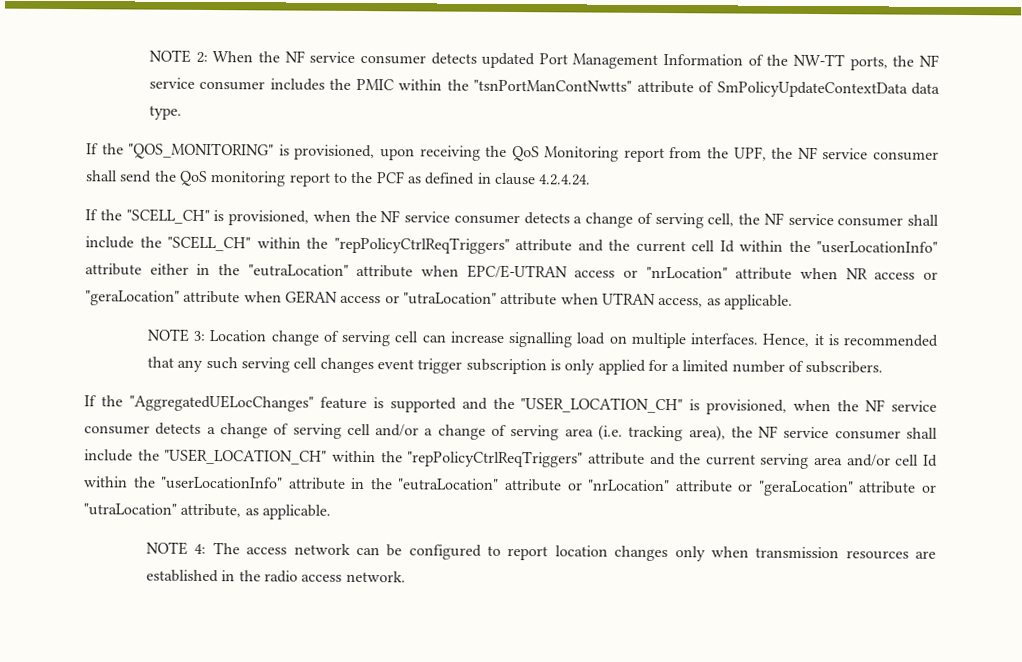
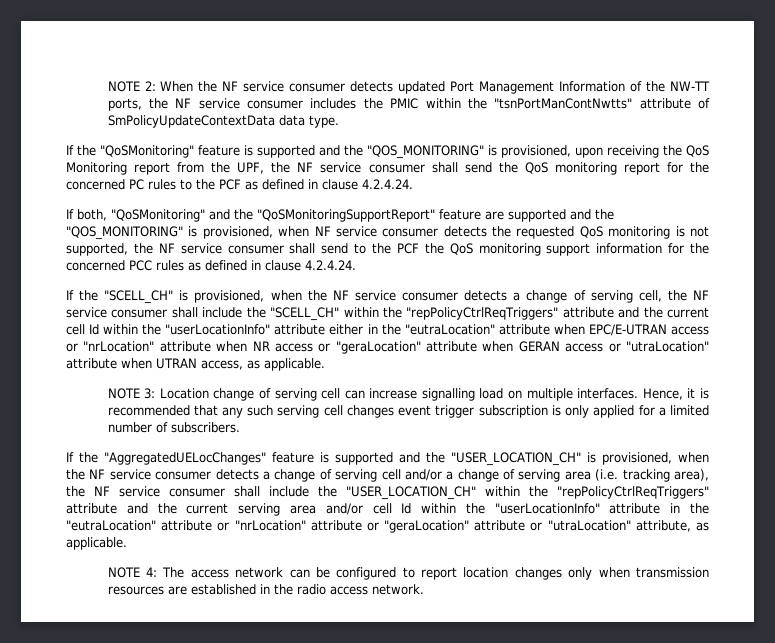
- If the "QOS_MONITORING" is provisioned, upon receiving the QoS Monitoring report from the UPF, the NF service consumer shall send the QoS monitoring report to the PCF as defined in clause 4.2.4.24.
+ If the "QoSMonitoring" feature is supported and the "QOS_MONITORING" is provisioned, upon receiving the QoS Monitoring report from the UPF, the NF service consumer shall send the QoS monitoring report for the concerned PC rules to the PCF as defined in clause 4.2.4.24.
+ If both, "QoSMonitoring" and the "QoSMonitoringSupportReport" feature are supported and the "QOS_MONITORING" is provisioned, when NF service consumer detects the requested QoS monitoring is not supported, the NF service consumer shall send to the PCF the QoS monitoring support information for the concerned PCC rules as defined in clause 4.2.4.24.

